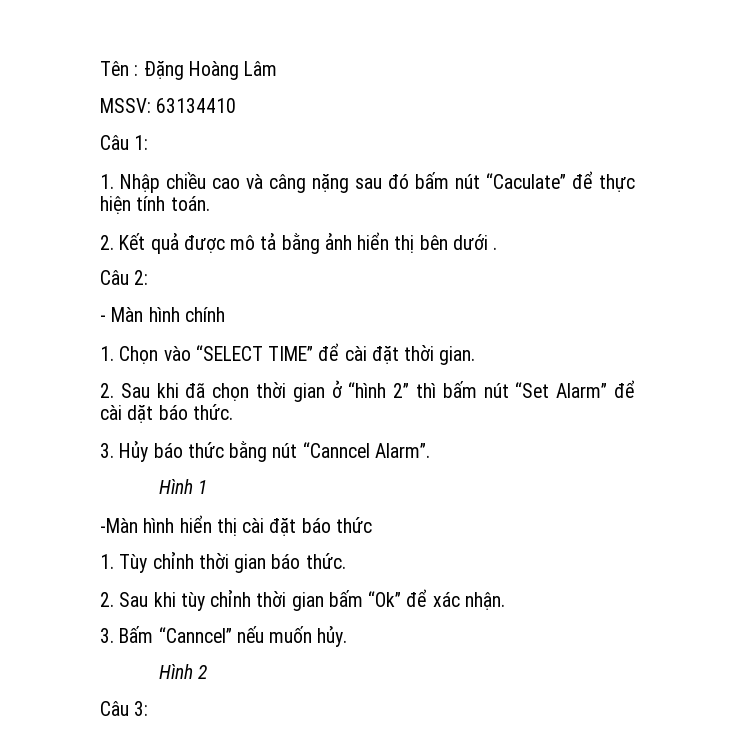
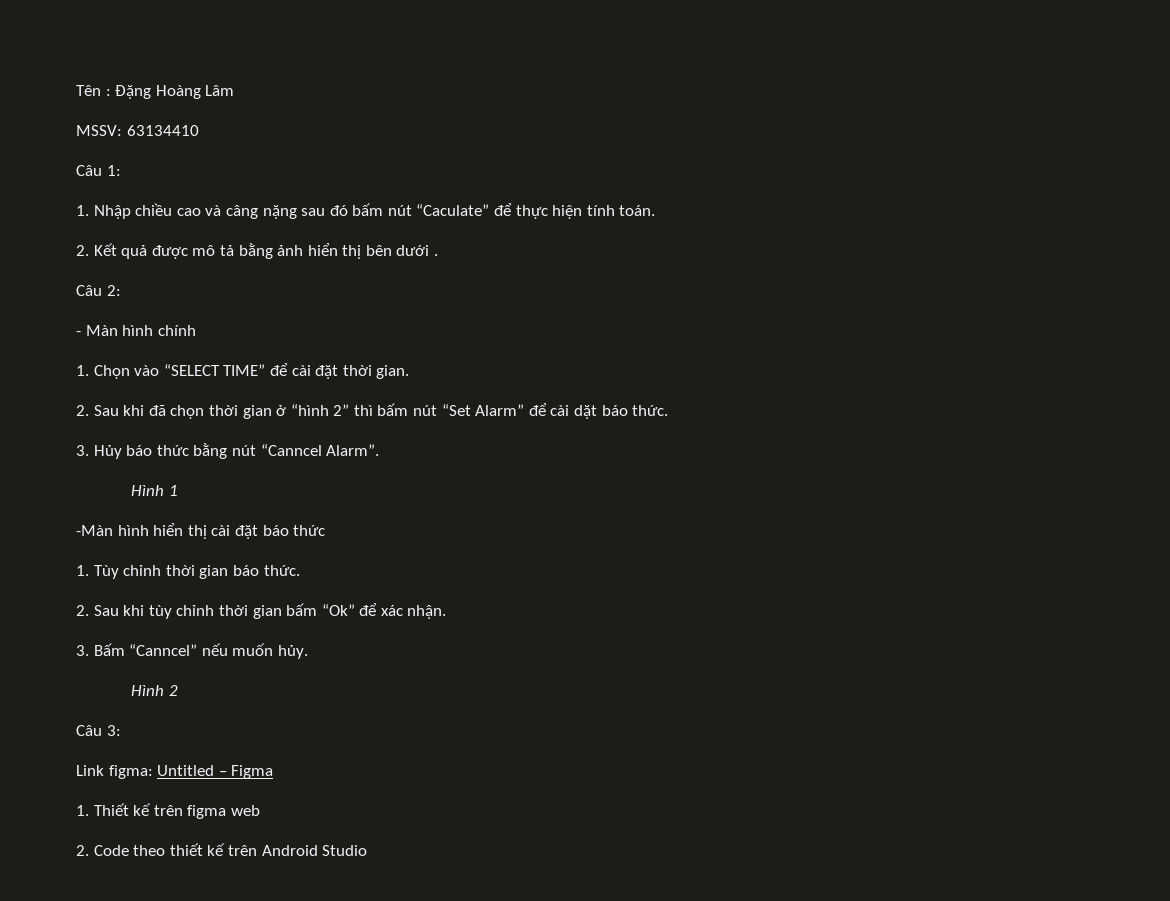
+ Link figma: Untitled – Figma
+ 1. Thiết kế trên figma web
+ 2. Code theo thiết kế trên Android Studio

